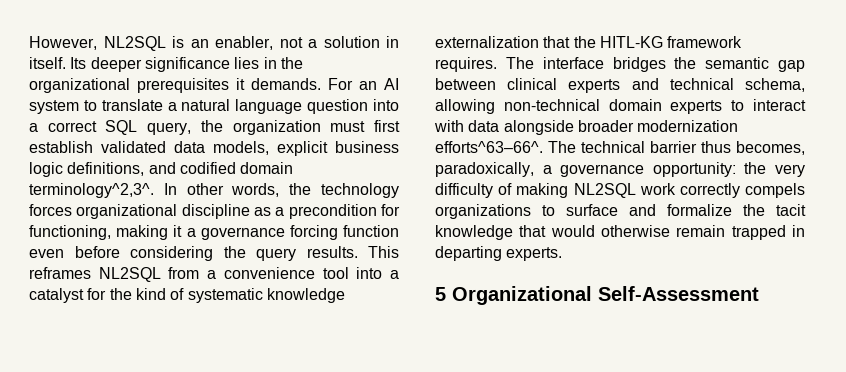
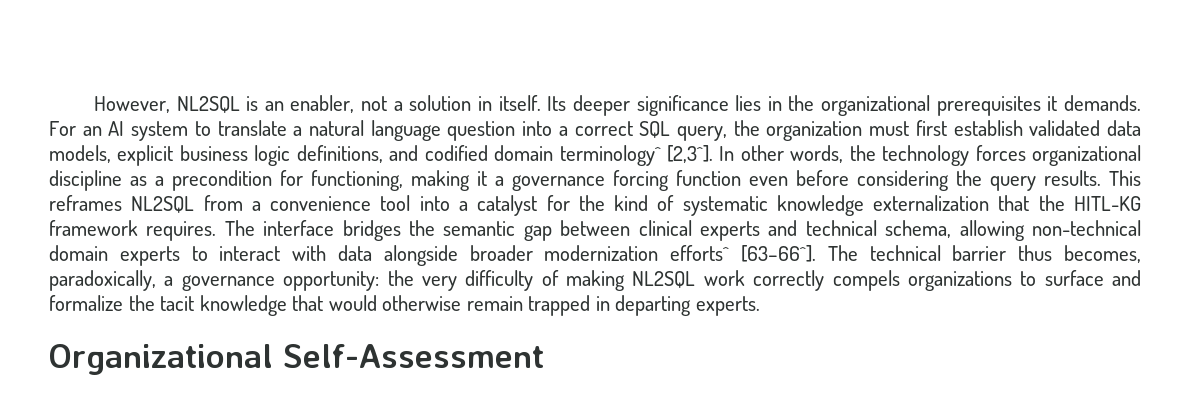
- For an AI system to translate a natural language question into a correct SQL query, the organization must first establish validated data models, explicit business logic definitions, and codified domain terminology^2,3^.
+ For an AI system to translate a natural language question into a correct SQL query, the organization must first establish validated data models, explicit business logic definitions, and codified domain terminology^ [2,3^].
- The interface bridges the semantic gap between clinical experts and technical schema, allowing non-technical domain experts to interact with data alongside broader modernization efforts^63–66^.
+ The interface bridges the semantic gap between clinical experts and technical schema, allowing non-technical domain experts to interact with data alongside broader modernization efforts^ [63–66^].
- 5 Organizational Self-Assessment
+ Organizational Self-Assessment

